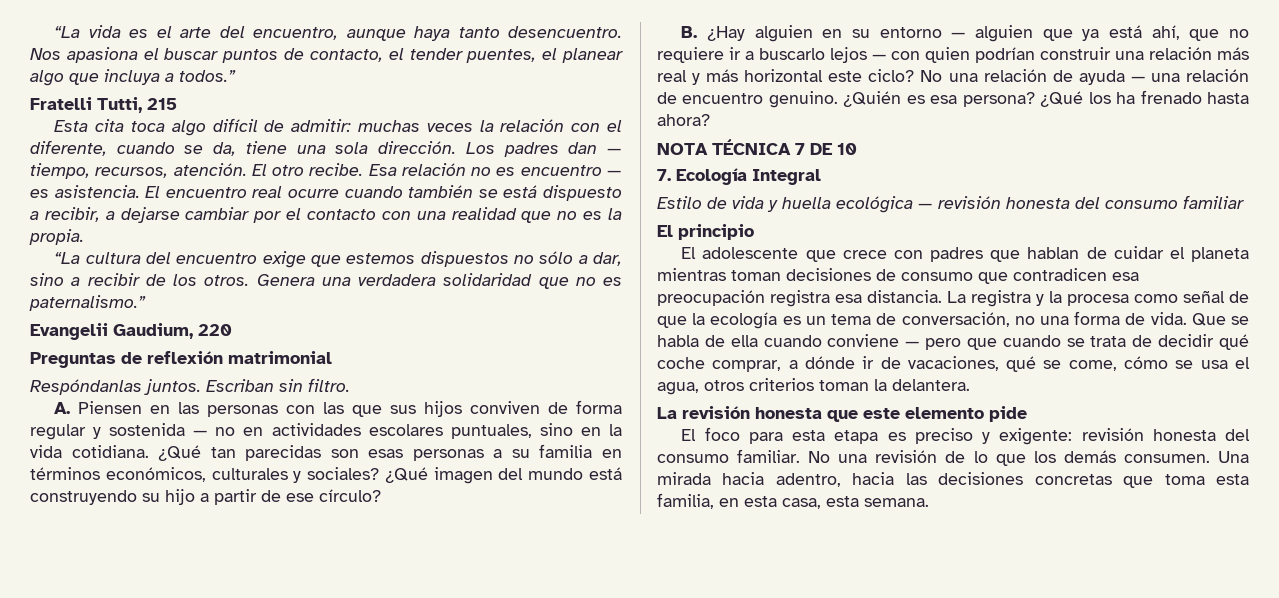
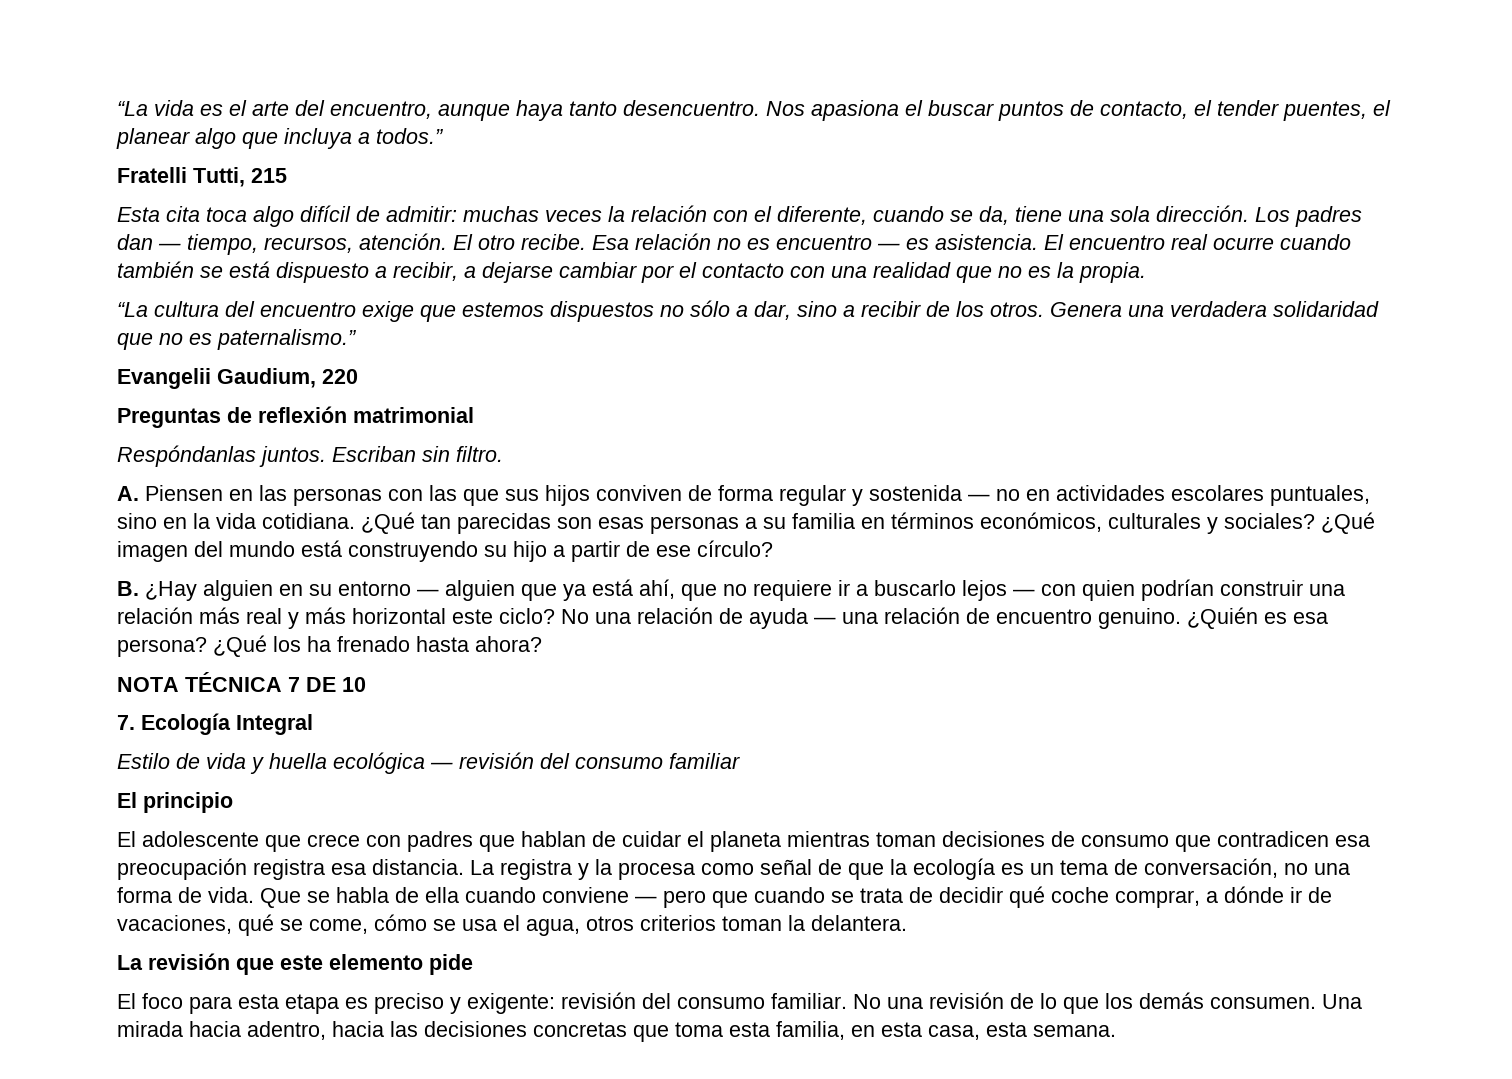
- Estilo de vida y huella ecológica — revisión honesta del consumo familiar
+ Estilo de vida y huella ecológica — revisión del consumo familiar
- La revisión honesta que este elemento pide
+ La revisión que este elemento pide
- El foco para esta etapa es preciso y exigente: revisión honesta del consumo familiar.
+ El foco para esta etapa es preciso y exigente: revisión del consumo familiar.

